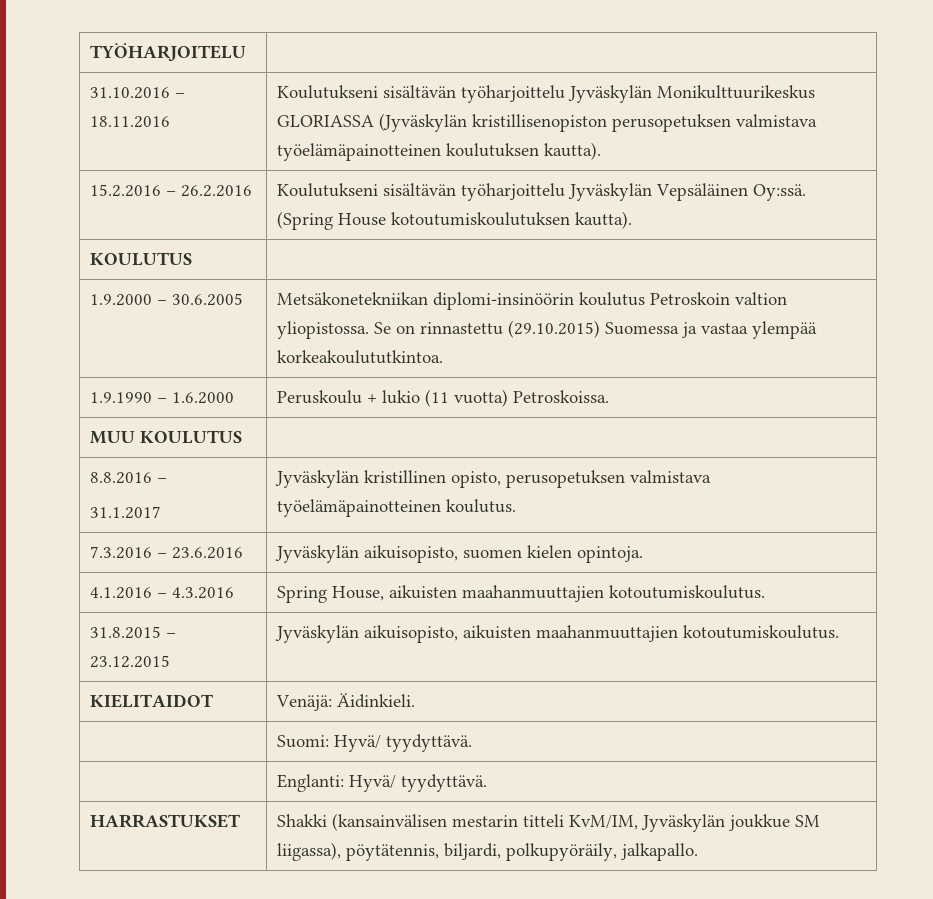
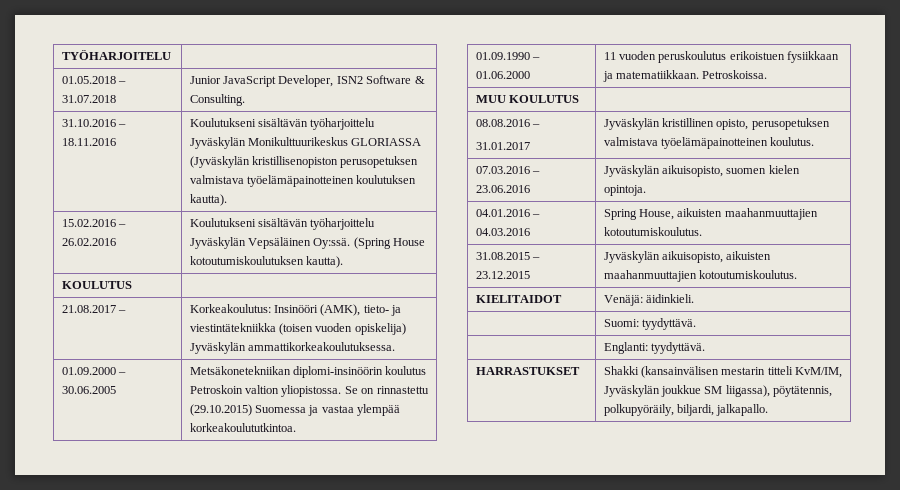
+ 01.05.2018 – 31.07.2018 | Junior JavaScript Developer, ISN2 Software & Consulting.
- 15.2.2016 – 26.2.2016 | Koulutukseni sisältävän työharjoittelu Jyväskylän Vepsäläinen Oy:ssä. (Spring House kotoutumiskoulutuksen kautta).
+ 15.02.2016 – 26.02.2016 | Koulutukseni sisältävän työharjoittelu Jyväskylän Vepsäläinen Oy:ssä. (Spring House kotoutumiskoulutuksen kautta).
- 1.9.2000 – 30.6.2005 | Metsäkonetekniikan diplomi-insinöörin koulutus Petroskoin valtion yliopistossa. Se on rinnastettu (29.10.2015) Suomessa ja vastaa ylempää korkeakoulututkintoa.
+ 21.08.2017 – | Korkeakoulutus: Insinööri (AMK), tieto- ja viestintätekniikka (toisen vuoden opiskelija) Jyväskylän ammattikorkeakoulutuksessa.
+ 01.09.2000 – 30.06.2005 | Metsäkonetekniikan diplomi-insinöörin koulutus Petroskoin valtion yliopistossa. Se on rinnastettu (29.10.2015) Suomessa ja vastaa ylempää korkeakoulututkintoa.
- 1.9.1990 – 1.6.2000 | Peruskoulu + lukio (11 vuotta) Petroskoissa.
+ 01.09.1990 – 01.06.2000 | 11 vuoden peruskoulutus erikoistuen fysiikkaan ja matematiikkaan. Petroskoissa.
- 8.8.2016 –
- 31.1.2017 | Jyväskylän kristillinen opisto, perusopetuksen valmistava työelämäpainotteinen koulutus.
+ 08.08.2016 –
+ 31.01.2017 | Jyväskylän kristillinen opisto, perusopetuksen valmistava työelämäpainotteinen koulutus.
- 7.3.2016 – 23.6.2016 | Jyväskylän aikuisopisto, suomen kielen opintoja.
+ 07.03.2016 – 23.06.2016 | Jyväskylän aikuisopisto, suomen kielen opintoja.
- 4.1.2016 – 4.3.2016 | Spring House, aikuisten maahanmuuttajien kotoutumiskoulutus.
+ 04.01.2016 – 04.03.2016 | Spring House, aikuisten maahanmuuttajien kotoutumiskoulutus.
- 31.8.2015 – 23.12.2015 | Jyväskylän aikuisopisto, aikuisten maahanmuuttajien kotoutumiskoulutus.
+ 31.08.2015 – 23.12.2015 | Jyväskylän aikuisopisto, aikuisten maahanmuuttajien kotoutumiskoulutus.
- KIELITAIDOT | Venäjä: Äidinkieli.
+ KIELITAIDOT | Venäjä: äidinkieli.
- | Suomi: Hyvä/ tyydyttävä.
+ | Suomi: tyydyttävä.
- | Englanti: Hyvä/ tyydyttävä.
+ | Englanti: tyydyttävä.
- HARRASTUKSET | Shakki (kansainvälisen mestarin titteli KvM/IM, Jyväskylän joukkue SM liigassa), pöytätennis, biljardi, polkupyöräily, jalkapallo.
+ HARRASTUKSET | Shakki (kansainvälisen mestarin titteli KvM/IM, Jyväskylän joukkue SM liigassa), pöytätennis, polkupyöräily, biljardi, jalkapallo.

